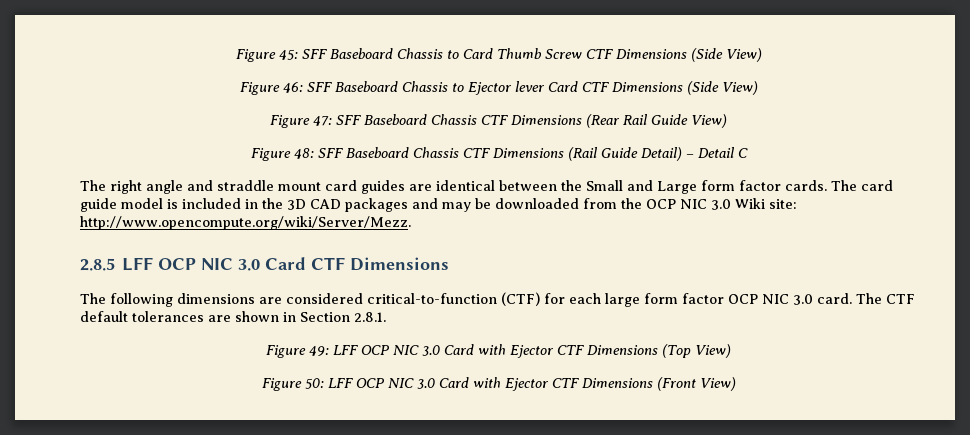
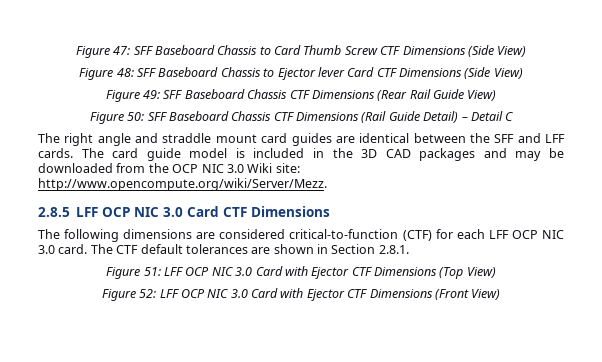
- Figure 45: SFF Baseboard Chassis to Card Thumb Screw CTF Dimensions (Side View)
+ Figure 47: SFF Baseboard Chassis to Card Thumb Screw CTF Dimensions (Side View)
- Figure 46: SFF Baseboard Chassis to Ejector lever Card CTF Dimensions (Side View)
+ Figure 48: SFF Baseboard Chassis to Ejector lever Card CTF Dimensions (Side View)
- Figure 47: SFF Baseboard Chassis CTF Dimensions (Rear Rail Guide View)
+ Figure 49: SFF Baseboard Chassis CTF Dimensions (Rear Rail Guide View)
- Figure 48: SFF Baseboard Chassis CTF Dimensions (Rail Guide Detail) – Detail C
+ Figure 50: SFF Baseboard Chassis CTF Dimensions (Rail Guide Detail) – Detail C
- The right angle and straddle mount card guides are identical between the Small and Large form factor cards.
+ The right angle and straddle mount card guides are identical between the SFF and LFF cards.
- The following dimensions are considered critical-to-function (CTF) for each large form factor OCP NIC 3.0 card.
+ The following dimensions are considered critical-to-function (CTF) for each LFF OCP NIC 3.0 card.
- Figure 49: LFF OCP NIC 3.0 Card with Ejector CTF Dimensions (Top View)
+ Figure 51: LFF OCP NIC 3.0 Card with Ejector CTF Dimensions (Top View)
- Figure 50: LFF OCP NIC 3.0 Card with Ejector CTF Dimensions (Front View)
+ Figure 52: LFF OCP NIC 3.0 Card with Ejector CTF Dimensions (Front View)

